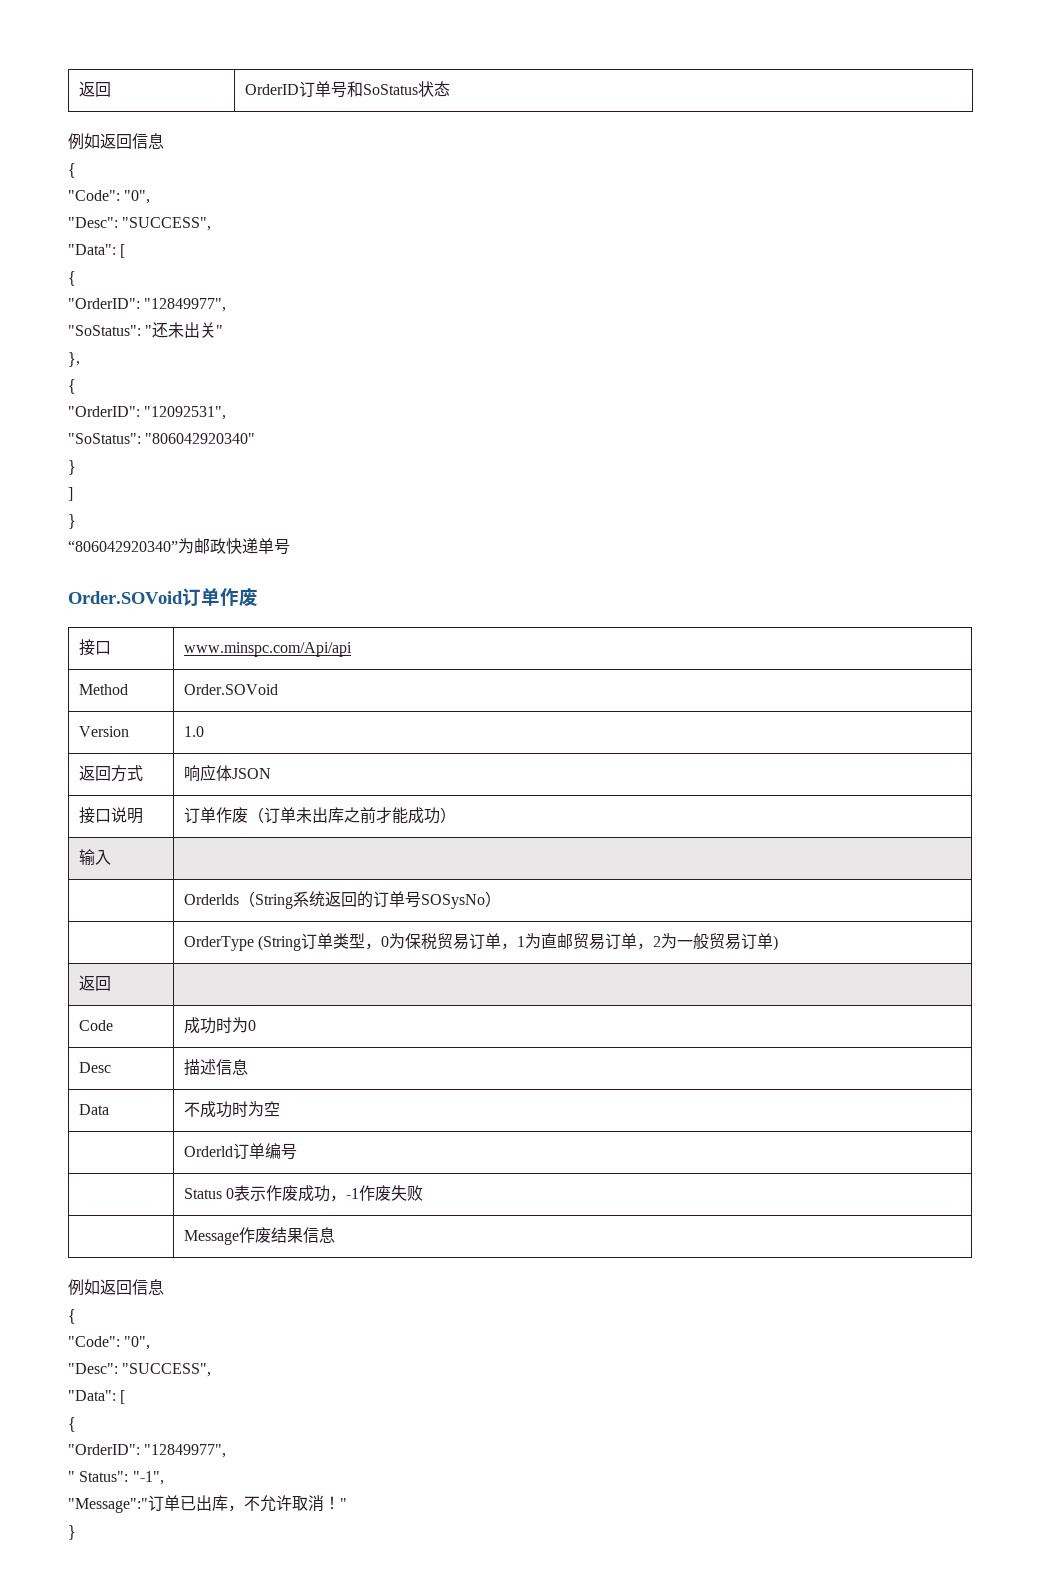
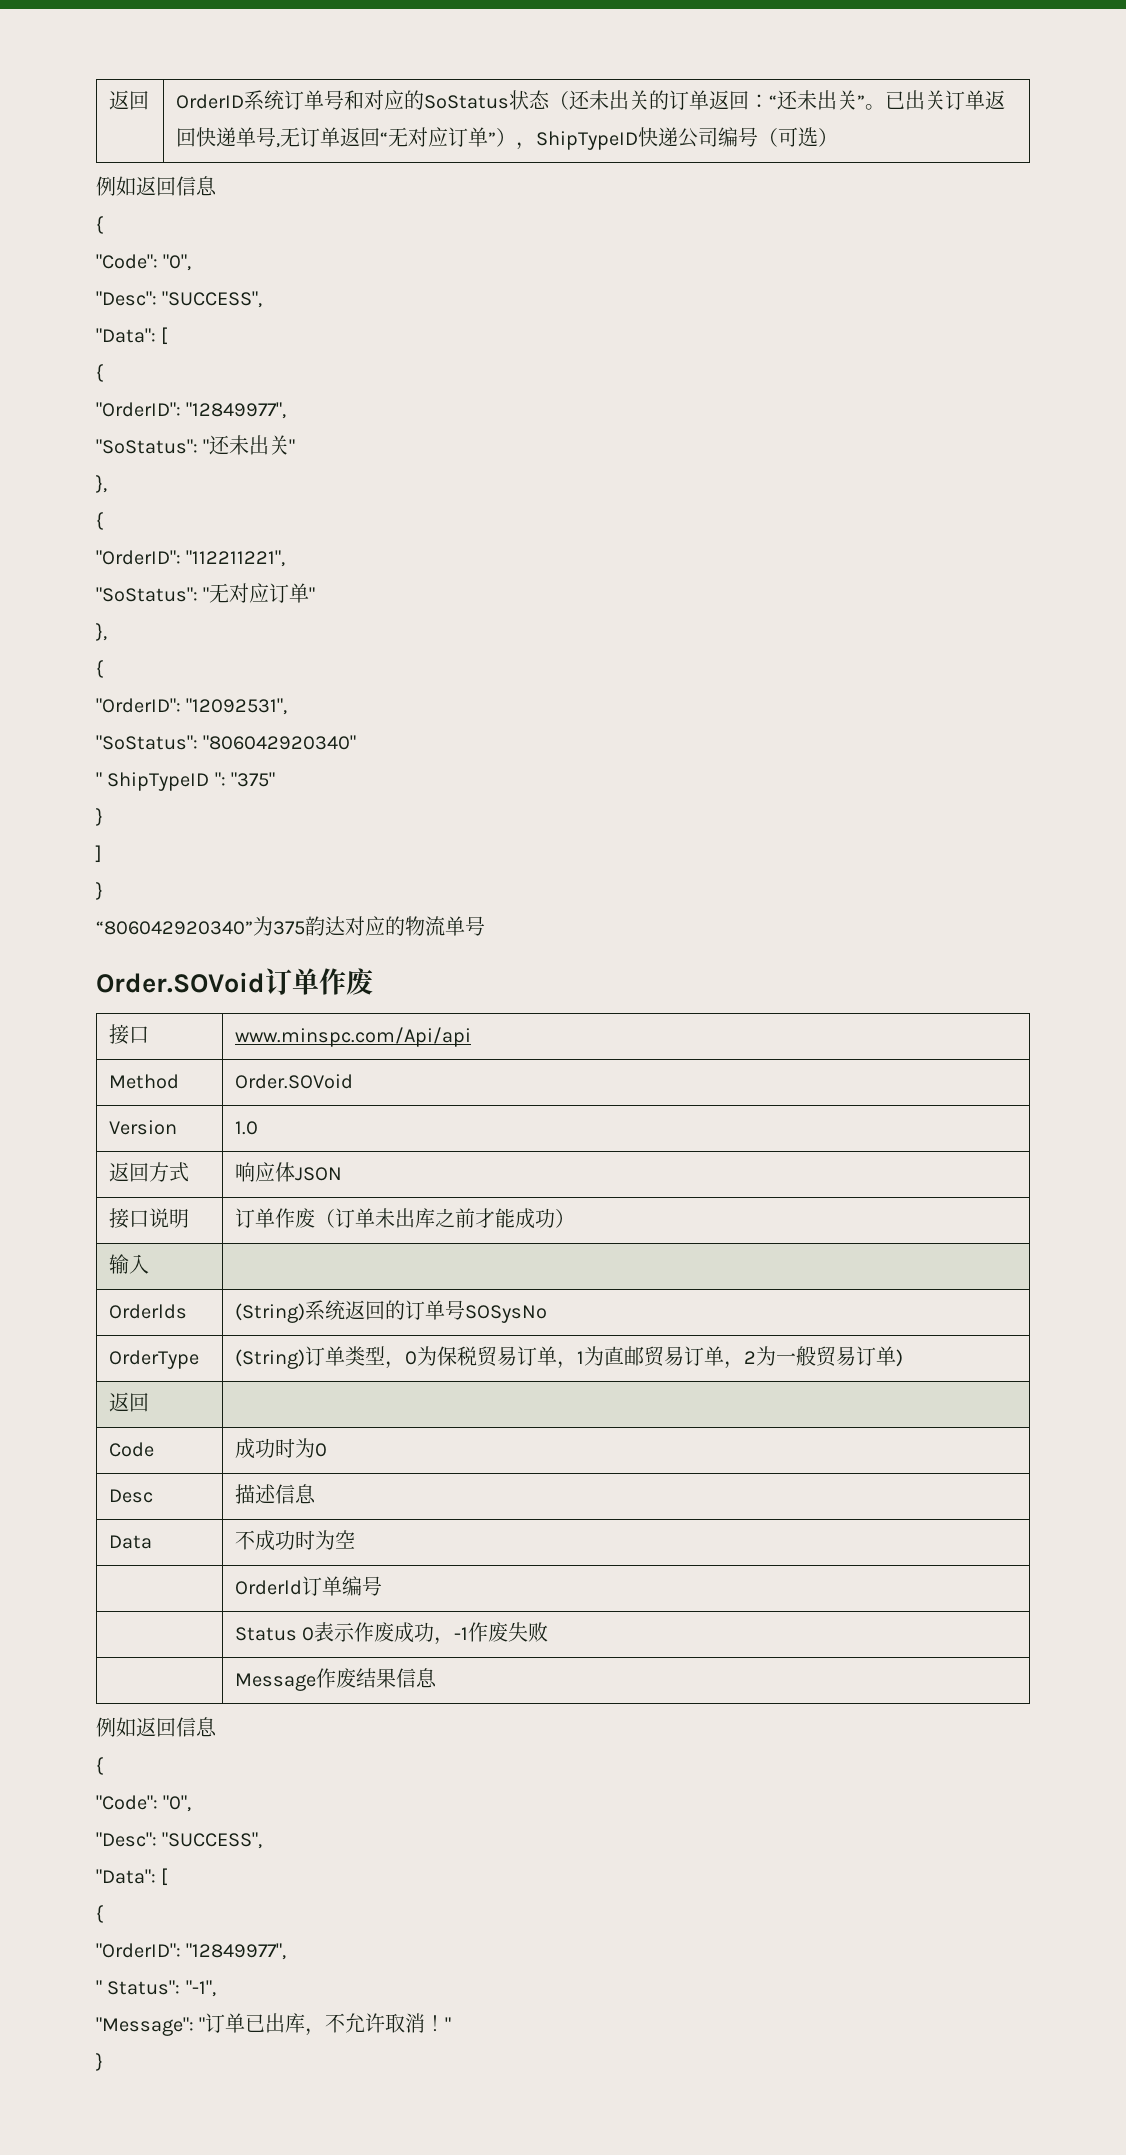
- 返回 | OrderID订单号和SoStatus状态
+ 返回 | OrderID系统订单号和对应的SoStatus状态（还未出关的订单返回：“还未出关”。已出关订单返回快递单号,无订单返回“无对应订单”），ShipTypeID快递公司编号（可选）
+ "OrderID": "112211221",
+ "SoStatus": "无对应订单"
+ },
+ {
+ " ShipTypeID ": "375"
- “806042920340”为邮政快递单号
+ “806042920340”为375韵达对应的物流单号
- | Orderlds（String系统返回的订单号SOSysNo）
- | OrderType (String订单类型，0为保税贸易订单，1为直邮贸易订单，2为一般贸易订单)
+ Orderlds | (String)系统返回的订单号SOSysNo
+ OrderType | (String)订单类型，0为保税贸易订单，1为直邮贸易订单，2为一般贸易订单)
- "Message":"订单已出库，不允许取消！
+ "Message": "订单已出库，不允许取消！

